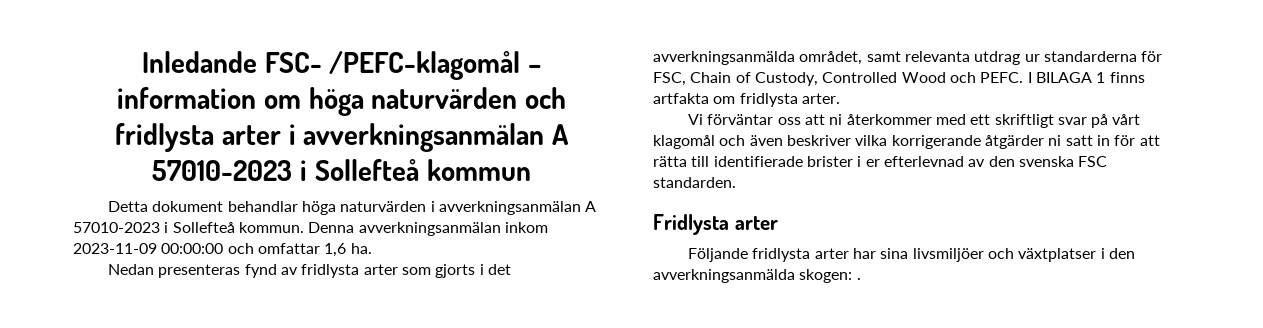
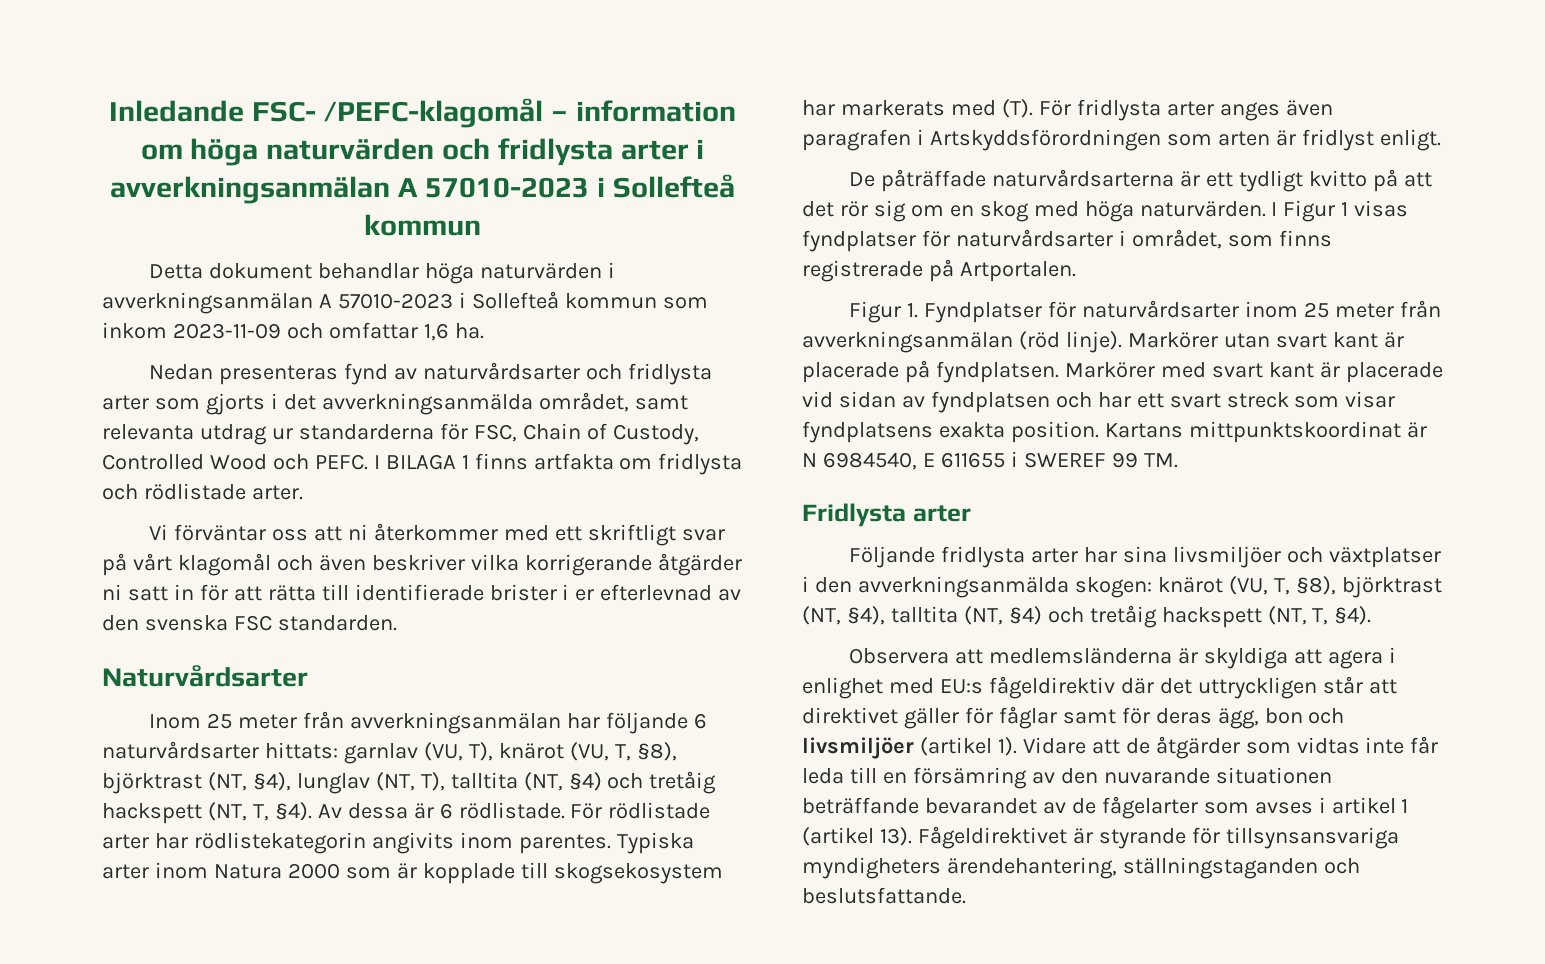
- Detta dokument behandlar höga naturvärden i avverkningsanmälan A 57010-2023 i Sollefteå kommun. Denna avverkningsanmälan inkom 2023-11-09 00:00:00 och omfattar 1,6 ha.
+ Detta dokument behandlar höga naturvärden i avverkningsanmälan A 57010-2023 i Sollefteå kommun som inkom 2023-11-09 och omfattar 1,6 ha.
- Nedan presenteras fynd av fridlysta arter som gjorts i det avverkningsanmälda området, samt relevanta utdrag ur standarderna för FSC, Chain of Custody, Controlled Wood och PEFC.
+ Nedan presenteras fynd av naturvårdsarter och fridlysta arter som gjorts i det avverkningsanmälda området, samt relevanta utdrag ur standarderna för FSC, Chain of Custody, Controlled Wood och PEFC.
- I BILAGA 1 finns artfakta om fridlysta arter.
+ I BILAGA 1 finns artfakta om fridlysta och rödlistade arter.
+ Naturvårdsarter
+ Inom 25 meter från avverkningsanmälan har följande 6 naturvårdsarter hittats: garnlav (VU, T), knärot (VU, T, §8), björktrast (NT, §4), lunglav (NT, T), talltita (NT, §4) och tretåig hackspett (NT, T, §4). Av dessa är 6 rödlistade. För rödlistade arter har rödlistekategorin angivits inom parentes. Typiska arter inom Natura 2000 som är kopplade till skogsekosystem har markerats med (T). För fridlysta arter anges även paragrafen i Artskyddsförordningen som arten är fridlyst enligt.
+ De påträffade naturvårdsarterna är ett tydligt kvitto på att det rör sig om en skog med höga naturvärden. I Figur 1 visas fyndplatser för naturvårdsarter i området, som finns registrerade på Artportalen.
+ Figur 1. Fyndplatser för naturvårdsarter inom 25 meter från avverkningsanmälan (röd linje). Markörer utan svart kant är placerade på fyndplatsen. Markörer med svart kant är placerade vid sidan av fyndplatsen och har ett svart streck som visar fyndplatsens exakta position. Kartans mittpunktskoordinat är N 6984540, E 611655 i SWEREF 99 TM.
- Följande fridlysta arter har sina livsmiljöer och växtplatser i den avverkningsanmälda skogen: .
+ Följande fridlysta arter har sina livsmiljöer och växtplatser i den avverkningsanmälda skogen: knärot (VU, T, §8), björktrast (NT, §4), talltita (NT, §4) och tretåig hackspett (NT, T, §4).
+ Observera att medlemsländerna är skyldiga att agera i enlighet med EU:s fågeldirektiv där det uttryckligen står att direktivet gäller för fåglar samt för deras ägg, bon och livsmiljöer (artikel 1). Vidare att de åtgärder som vidtas inte får leda till en försämring av den nuvarande situationen beträffande bevarandet av de fågelarter som avses i artikel 1 (artikel 13). Fågeldirektivet är styrande för tillsynsansvariga myndigheters ärendehantering, ställningstaganden och beslutsfattande.

